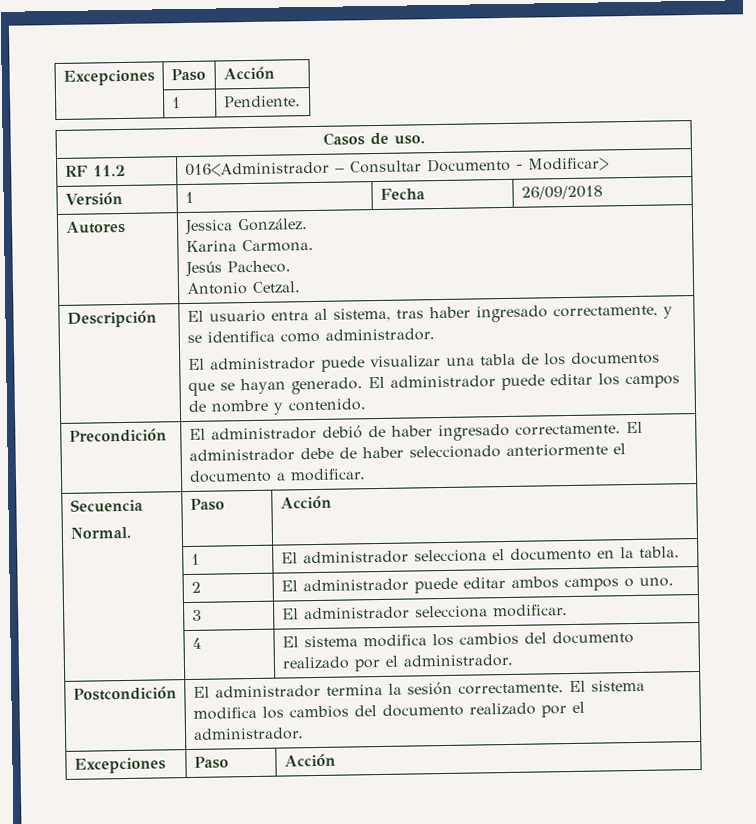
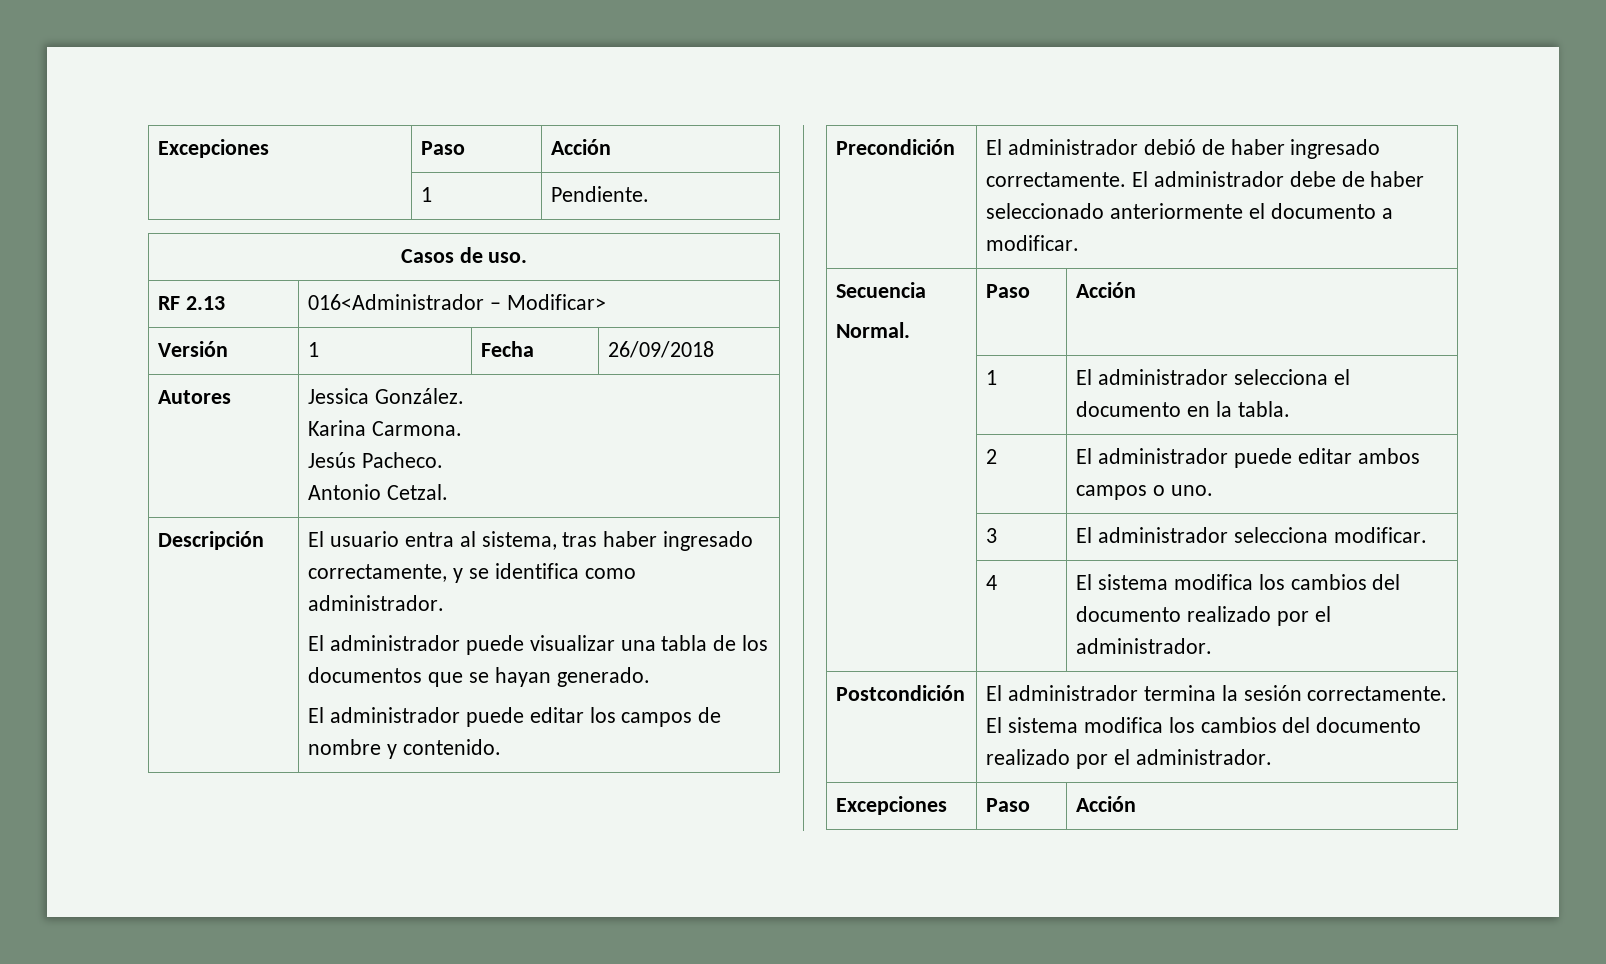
- RF 11.2 | 016<Administrador – Consultar Documento - Modificar>
+ RF 2.13 | 016<Administrador – Modificar>
  Descripción | El usuario entra al sistema, tras haber ingresado correctamente, y se identifica como administrador.
- El administrador puede visualizar una tabla de los documentos que se hayan generado. El administrador puede editar los campos de nombre y contenido.
+ El administrador puede visualizar una tabla de los documentos que se hayan generado.
+ El administrador puede editar los campos de nombre y contenido.

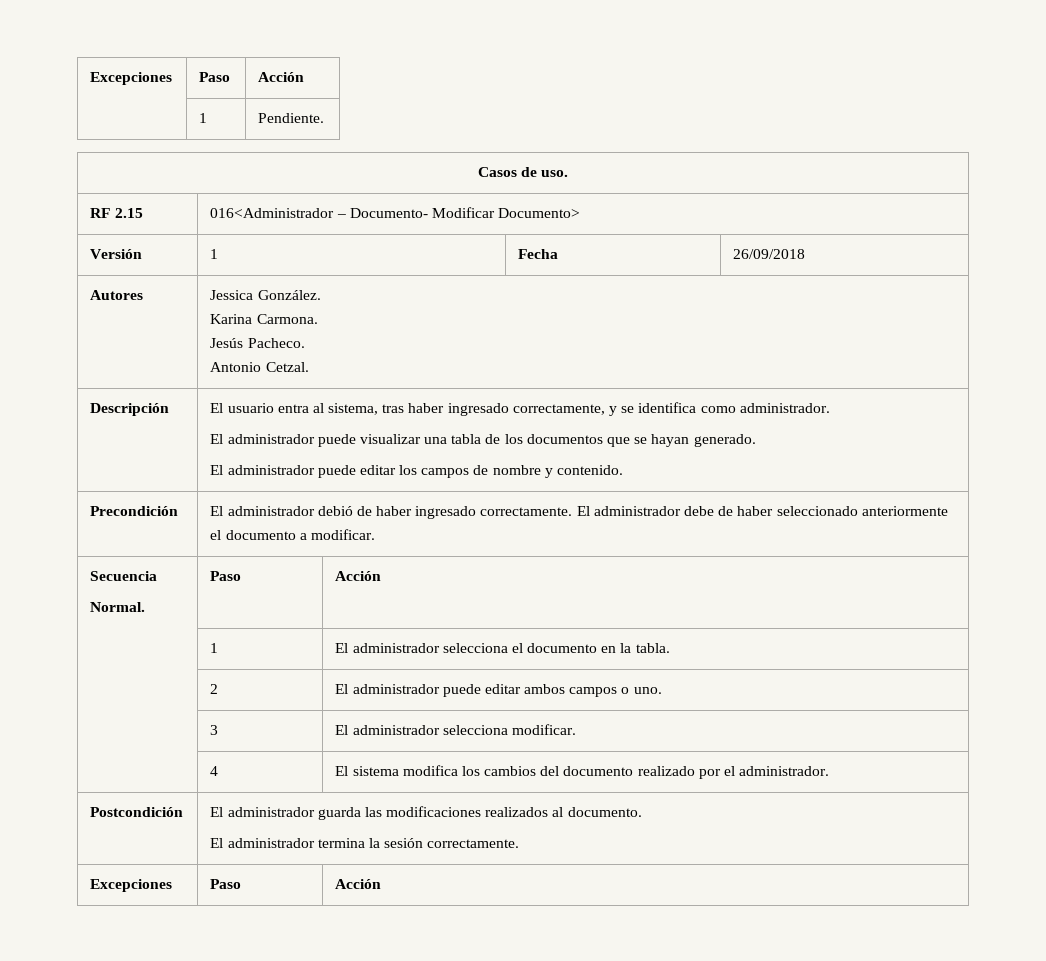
- RF 2.13 | 016<Administrador – Modificar>
+ RF 2.15 | 016<Administrador – Documento- Modificar Documento>
- Postcondición | El administrador termina la sesión correctamente. El sistema modifica los cambios del documento realizado por el administrador.
+ Postcondición | El administrador guarda las modificaciones realizados al documento.
+ El administrador termina la sesión correctamente.

